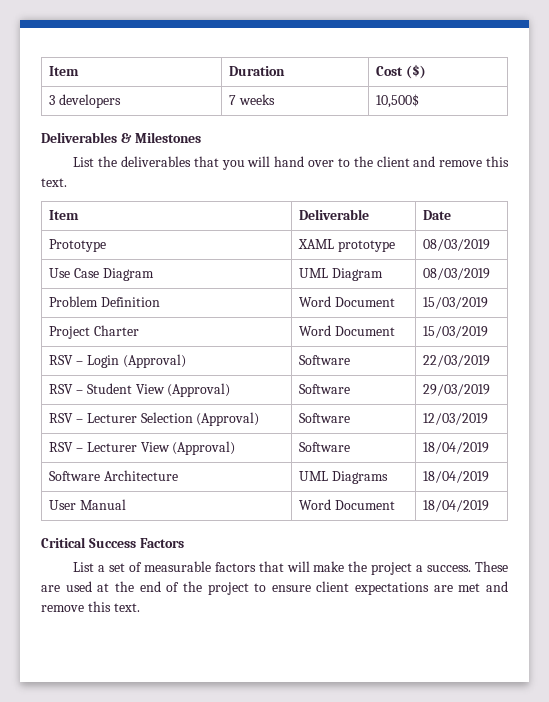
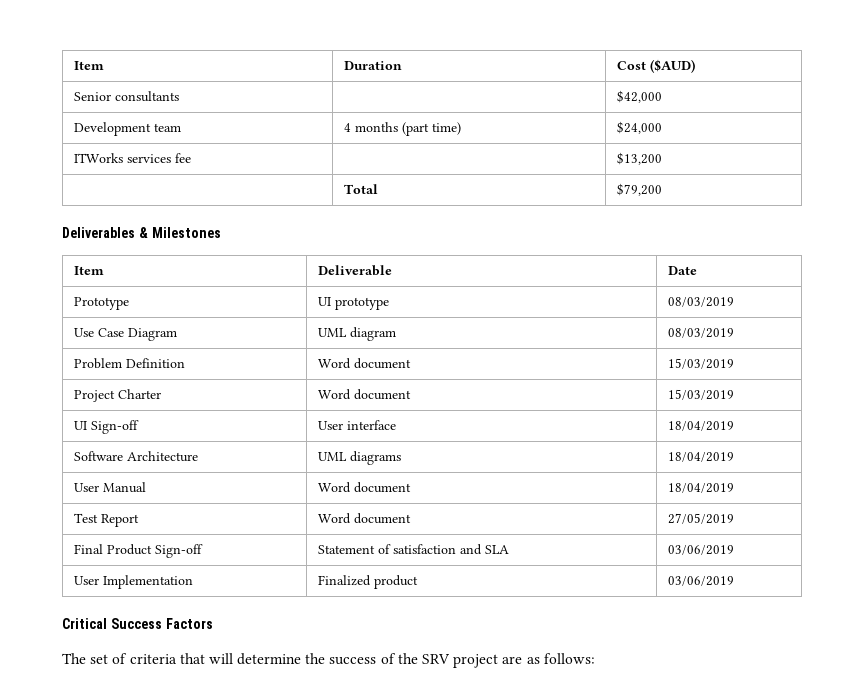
- Item | Duration | Cost ($)
- 3 developers | 7 weeks | 10,500$
+ Item | Duration | Cost ($AUD)
+ Senior consultants | | $42,000
+ Development team | 4 months (part time) | $24,000
+ ITWorks services fee | | $13,200
+ | Total | $79,200
  Deliverables & Milestones
- List the deliverables that you will hand over to the client and remove this text.
- Prototype | XAML prototype | 08/03/2019
+ Prototype | UI prototype | 08/03/2019
- Use Case Diagram | UML Diagram | 08/03/2019
+ Use Case Diagram | UML diagram | 08/03/2019
- Problem Definition | Word Document | 15/03/2019
+ Problem Definition | Word document | 15/03/2019
- Project Charter | Word Document | 15/03/2019
- RSV – Login (Approval) | Software | 22/03/2019
- RSV – Student View (Approval) | Software | 29/03/2019
- RSV – Lecturer Selection (Approval) | Software | 12/03/2019
- RSV – Lecturer View (Approval) | Software | 18/04/2019
+ Project Charter | Word document | 15/03/2019
+ UI Sign-off | User interface | 18/04/2019
- Software Architecture | UML Diagrams | 18/04/2019
+ Software Architecture | UML diagrams | 18/04/2019
- User Manual | Word Document | 18/04/2019
+ User Manual | Word document | 18/04/2019
+ Test Report | Word document | 27/05/2019
+ Final Product Sign-off | Statement of satisfaction and SLA | 03/06/2019
+ User Implementation | Finalized product | 03/06/2019
  Critical Success Factors
- List a set of measurable factors that will make the project a success. These are used at the end of the project to ensure client expectations are met and remove this text.
+ The set of criteria that will determine the success of the SRV project are as follows:

